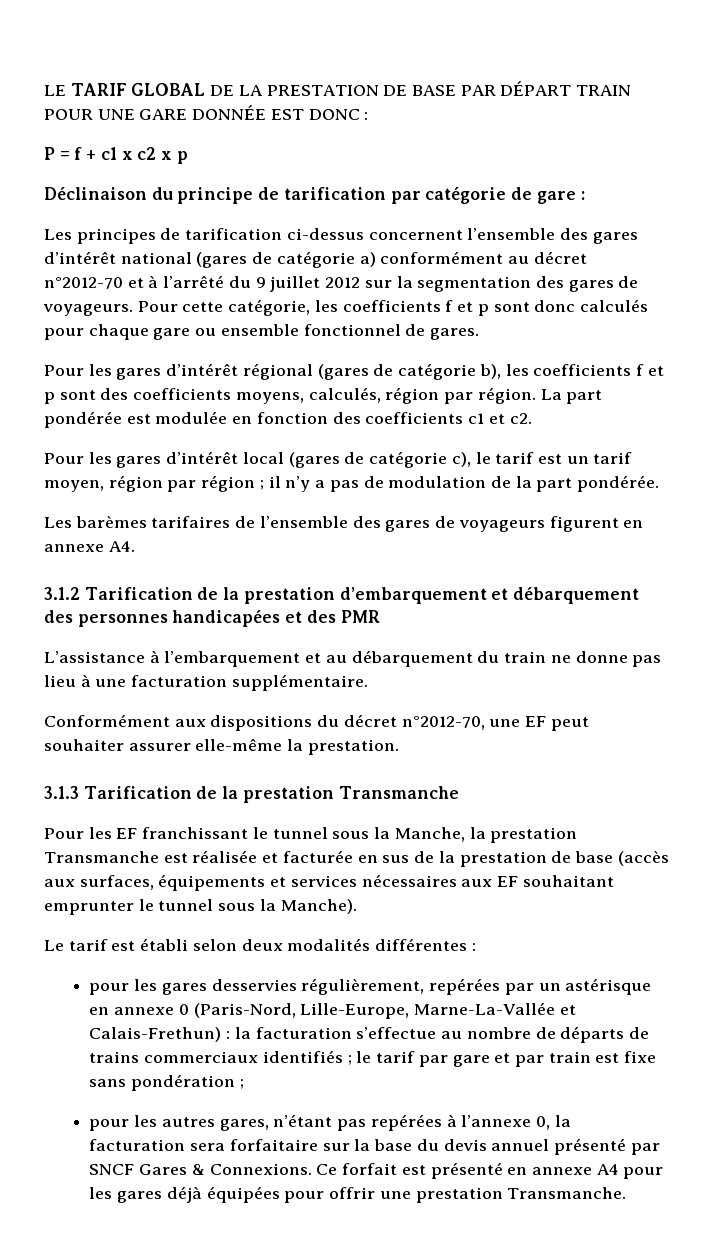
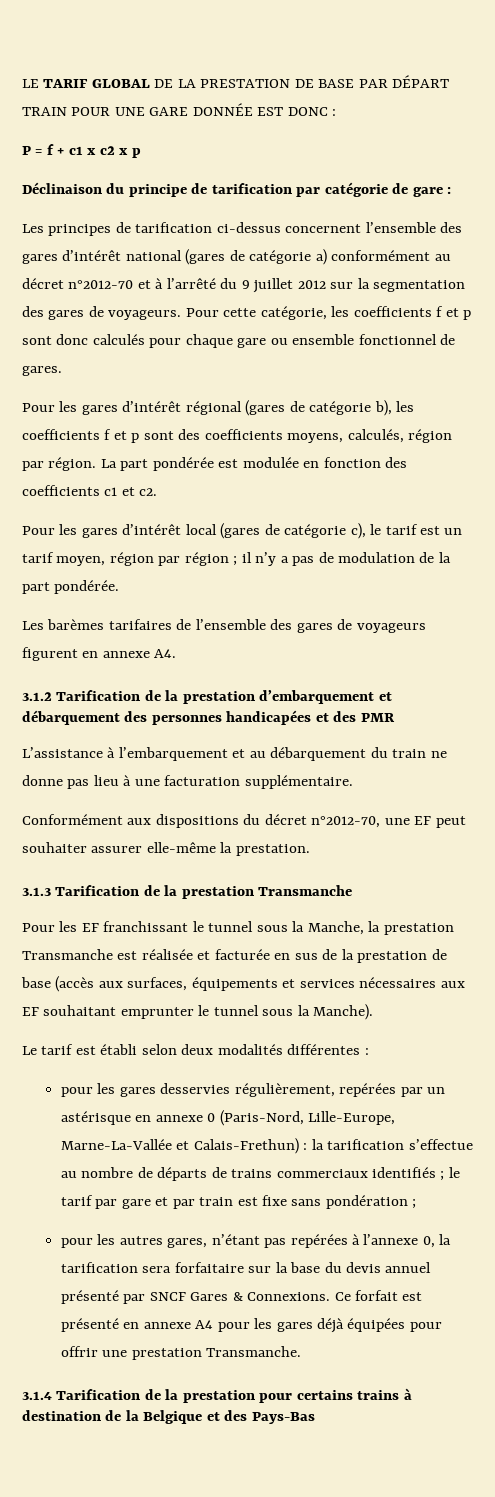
- pour les gares desservies régulièrement, repérées par un astérisque en annexe 0 (Paris-Nord, Lille-Europe, Marne-La-Vallée et Calais-Frethun) : la facturation s’effectue au nombre de départs de trains commerciaux identifiés ; le tarif par gare et par train est fixe sans pondération ;
+ pour les gares desservies régulièrement, repérées par un astérisque en annexe 0 (Paris-Nord, Lille-Europe, Marne-La-Vallée et Calais-Frethun) : la tarification s’effectue au nombre de départs de trains commerciaux identifiés ; le tarif par gare et par train est fixe sans pondération ;
- pour les autres gares, n’étant pas repérées à l’annexe 0, la facturation sera forfaitaire sur la base du devis annuel présenté par SNCF Gares & Connexions.
+ pour les autres gares, n’étant pas repérées à l’annexe 0, la tarification sera forfaitaire sur la base du devis annuel présenté par SNCF Gares & Connexions.
+ 3.1.4 Tarification de la prestation pour certains trains à destination de la Belgique et des Pays-Bas

